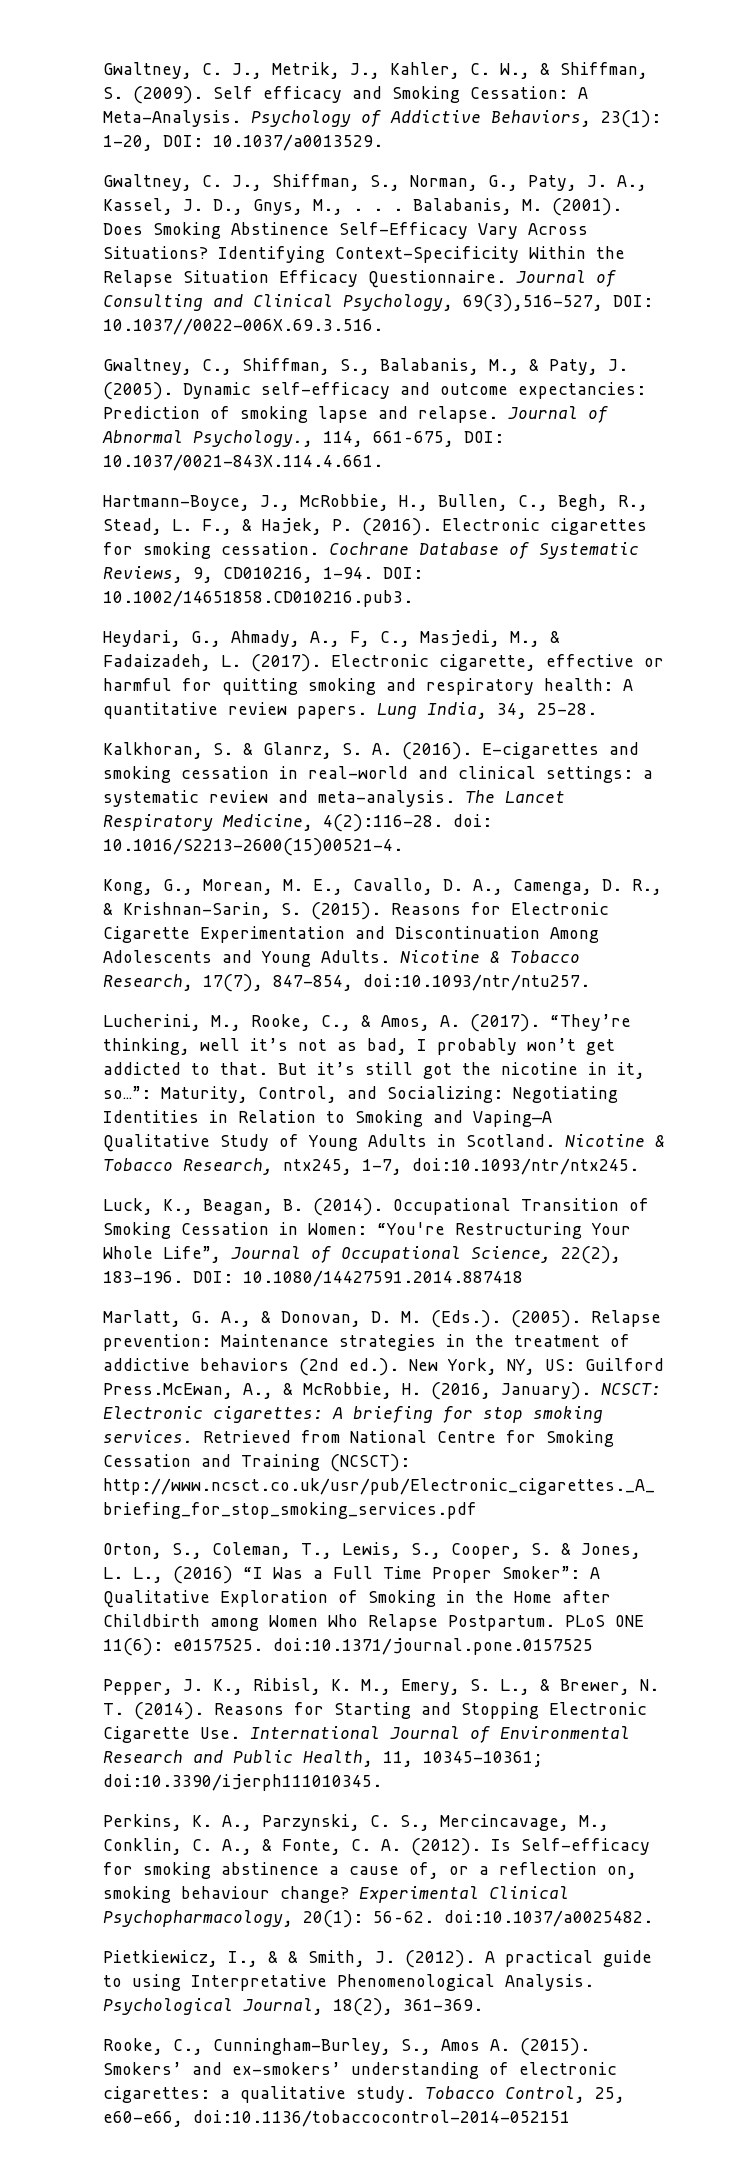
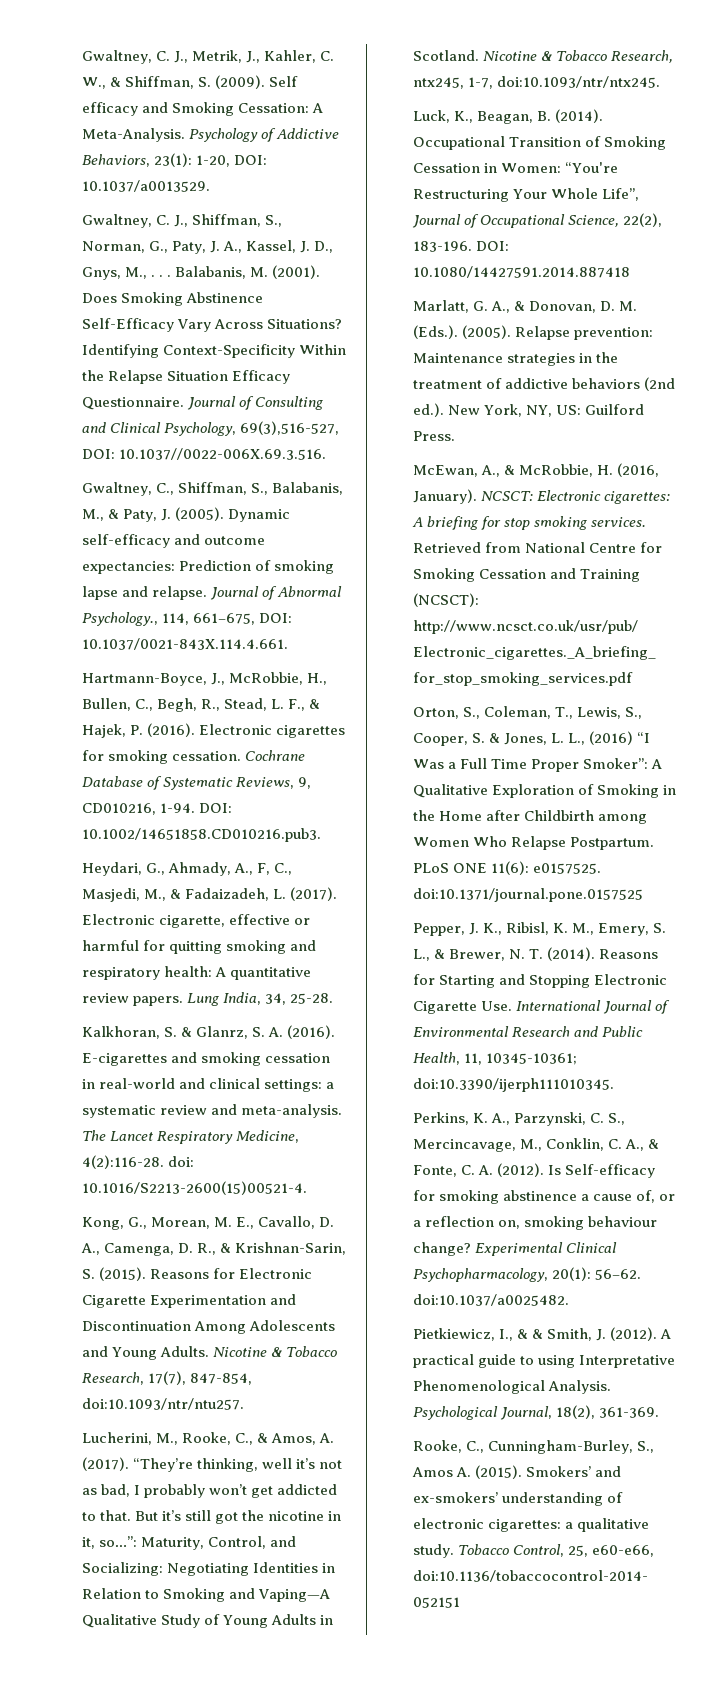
- Relapse prevention: Maintenance strategies in the treatment of addictive behaviors (2nd ed.). New York, NY, US: Guilford Press.McEwan, A., & McRobbie, H. (2016, January).
+ Relapse prevention: Maintenance strategies in the treatment of addictive behaviors (2nd ed.). New York, NY, US: Guilford Press.
+ McEwan, A., & McRobbie, H. (2016, January).

